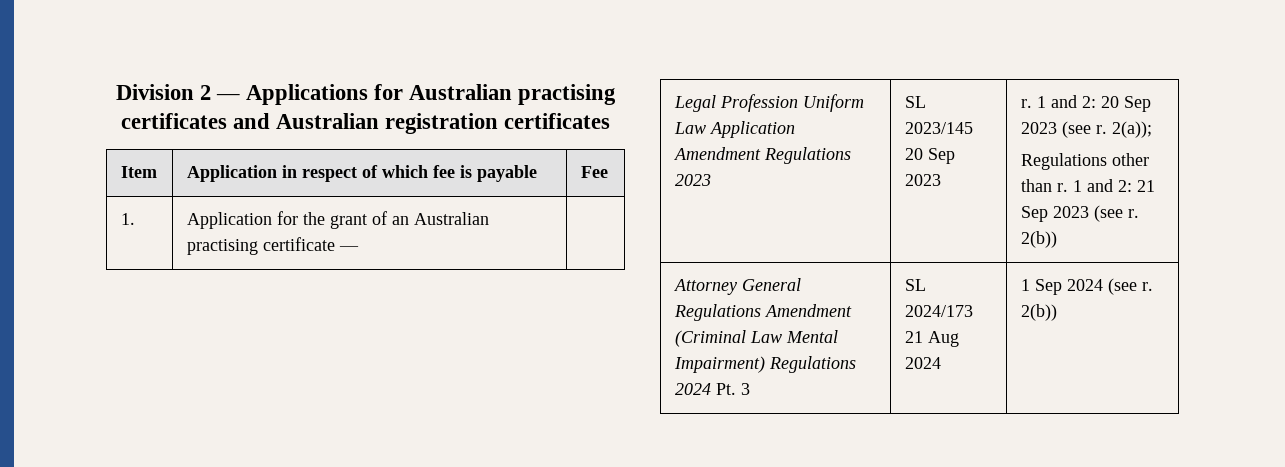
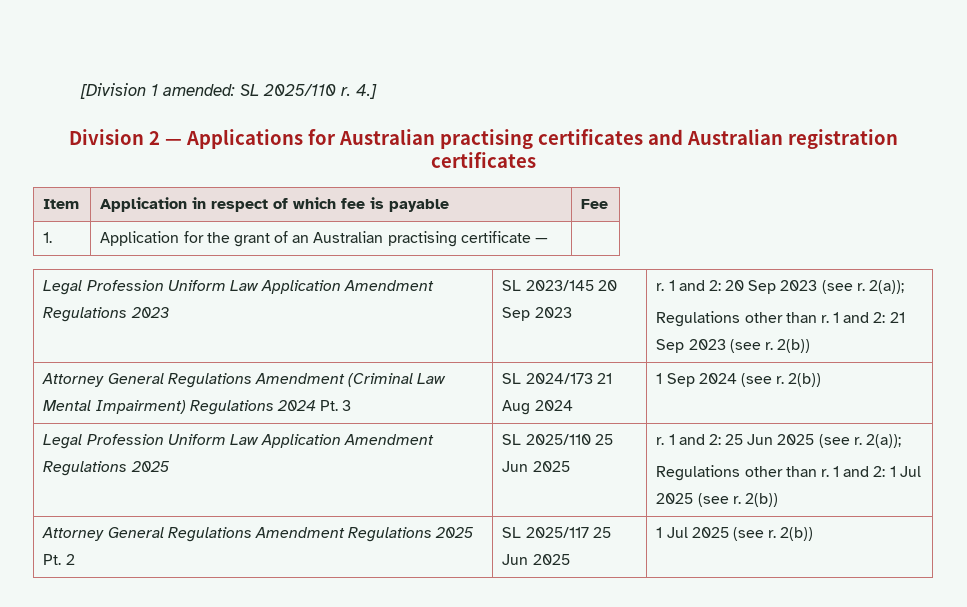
+ [Division 1 amended: SL 2025/110 r. 4.]
+ Legal Profession Uniform Law Application Amendment Regulations 2025 | SL 2025/110 25 Jun 2025 | r. 1 and 2: 25 Jun 2025 (see r. 2(a));
+ Regulations other than r. 1 and 2: 1 Jul 2025 (see r. 2(b))
+ Attorney General Regulations Amendment Regulations 2025 Pt. 2 | SL 2025/117 25 Jun 2025 | 1 Jul 2025 (see r. 2(b))

